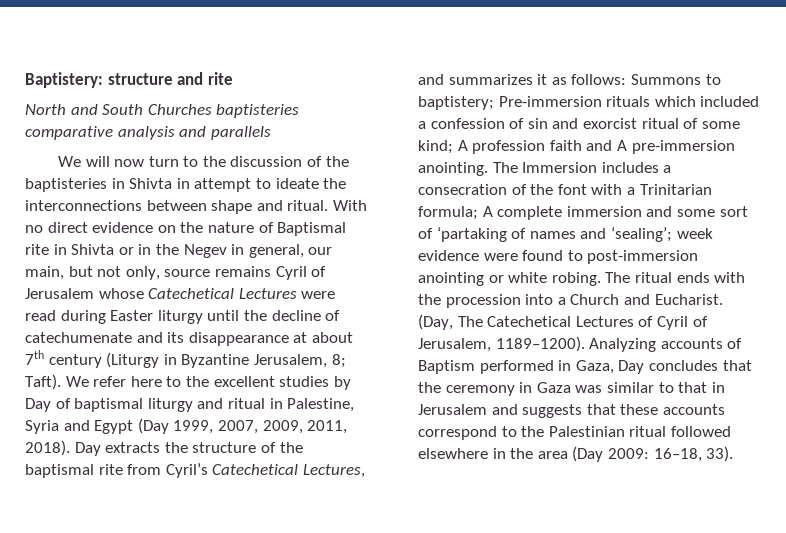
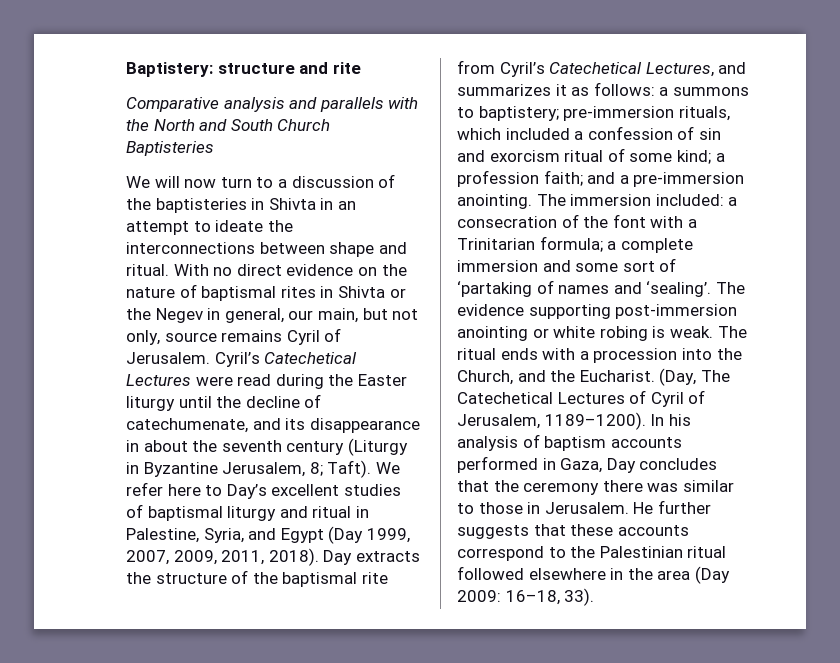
- North and South Churches baptisteries comparative analysis and parallels
+ Comparative analysis and parallels with the North and South Church Baptisteries
- We will now turn to the discussion of the baptisteries in Shivta in attempt to ideate the interconnections between shape and ritual.
+ We will now turn to a discussion of the baptisteries in Shivta in an attempt to ideate the interconnections between shape and ritual.
- With no direct evidence on the nature of Baptismal rite in Shivta or in the Negev in general, our main, but not only, source remains Cyril of Jerusalem whose Catechetical Lectures were read during Easter liturgy until the decline of catechumenate and its disappearance at about 7th century (Liturgy in Byzantine Jerusalem, 8; Taft).
+ With no direct evidence on the nature of baptismal rites in Shivta or the Negev in general, our main, but not only, source remains Cyril of Jerusalem. Cyril’s Catechetical Lectures were read during the Easter liturgy until the decline of catechumenate, and its disappearance in about the seventh century (Liturgy in Byzantine Jerusalem, 8; Taft).
- We refer here to the excellent studies by Day of baptismal liturgy and ritual in Palestine, Syria and Egypt (Day 1999, 2007, 2009, 2011, 2018).
+ We refer here to Day’s excellent studies of baptismal liturgy and ritual in Palestine, Syria, and Egypt (Day 1999, 2007, 2009, 2011, 2018).
- Day extracts the structure of the baptismal rite from Cyril’s Catechetical Lectures, and summarizes it as follows: Summons to baptistery; Pre-immersion rituals which included a confession of sin and exorcist ritual of some kind; A profession faith and A pre-immersion anointing.
+ Day extracts the structure of the baptismal rite from Cyril’s Catechetical Lectures, and summarizes it as follows: a summons to baptistery; pre-immersion rituals, which included a confession of sin and exorcism ritual of some kind; a profession faith; and a pre-immersion anointing.
- The Immersion includes a consecration of the font with a Trinitarian formula; A complete immersion and some sort of ‘partaking of names and ‘sealing’; week evidence were found to post-immersion anointing or white robing.
+ The immersion included: a consecration of the font with a Trinitarian formula; a complete immersion and some sort of ‘partaking of names and ‘sealing’. The evidence supporting post-immersion anointing or white robing is weak.
- The ritual ends with the procession into a Church and Eucharist.
+ The ritual ends with a procession into the Church, and the Eucharist.
- Analyzing accounts of Baptism performed in Gaza, Day concludes that the ceremony in Gaza was similar to that in Jerusalem and suggests that these accounts correspond to the Palestinian ritual followed elsewhere in the area (Day 2009: 16–18, 33).
+ In his analysis of baptism accounts performed in Gaza, Day concludes that the ceremony there was similar to those in Jerusalem. He further suggests that these accounts correspond to the Palestinian ritual followed elsewhere in the area (Day 2009: 16–18, 33).

